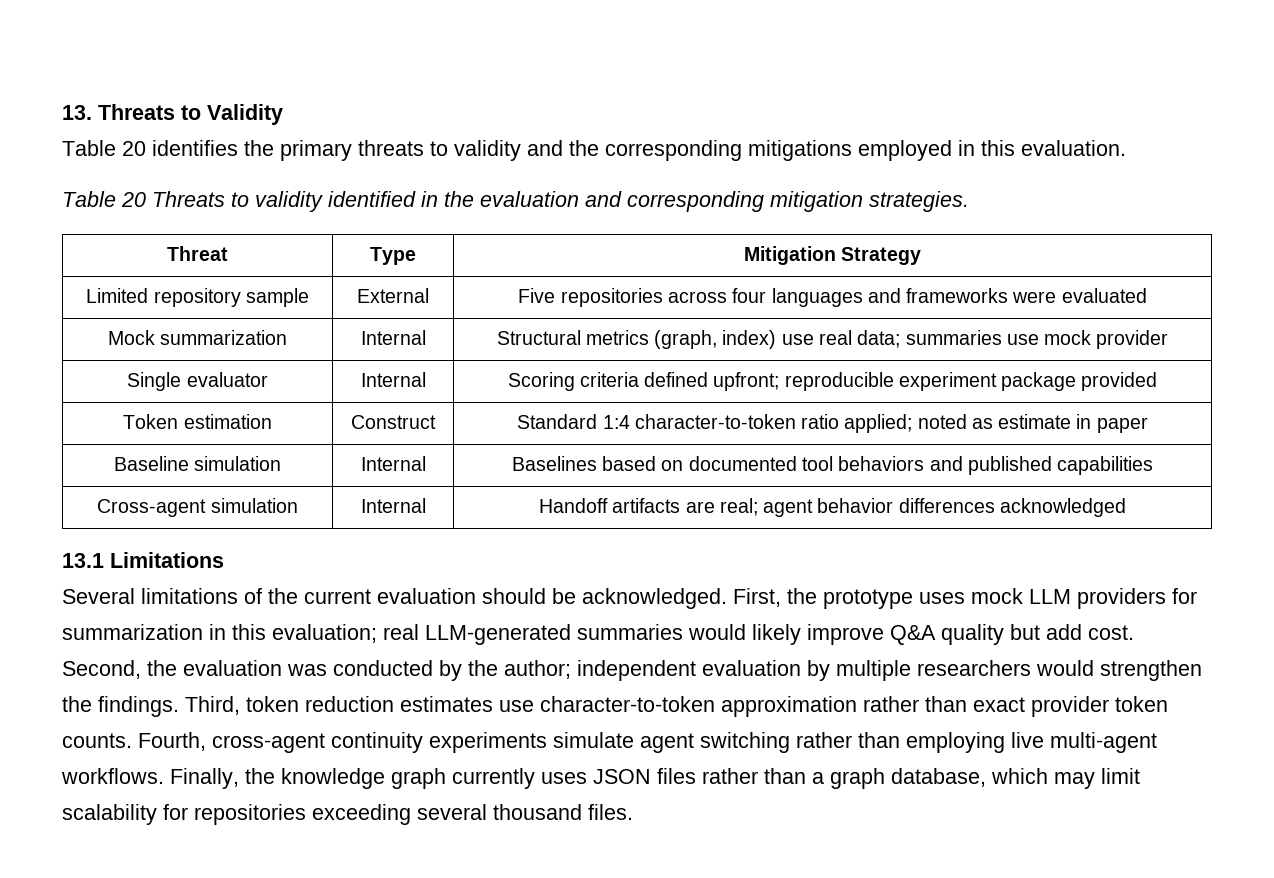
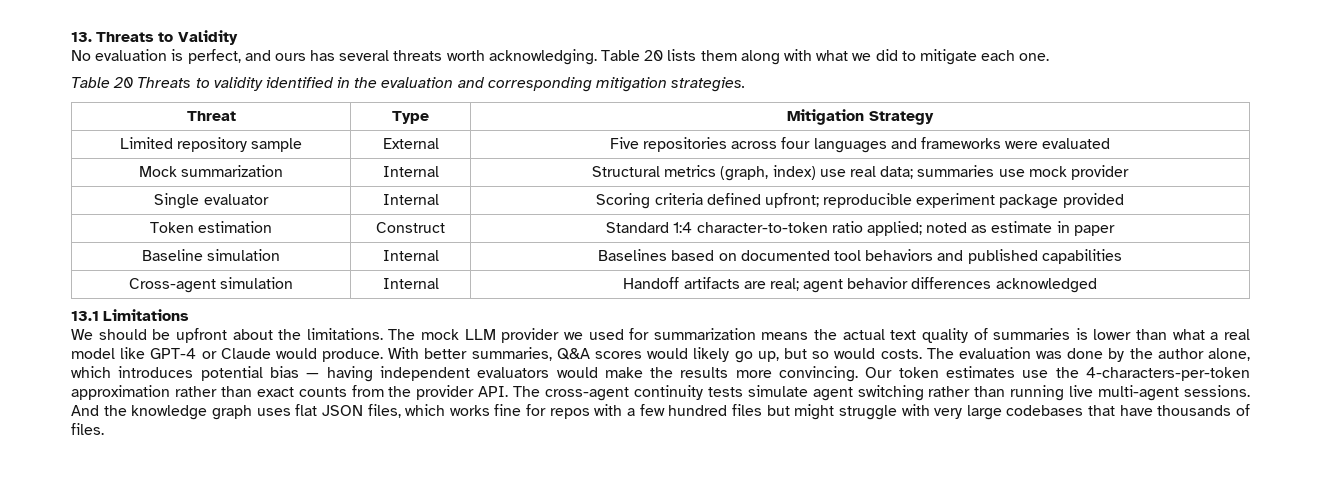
- Table 20 identifies the primary threats to validity and the corresponding mitigations employed in this evaluation.
+ No evaluation is perfect, and ours has several threats worth acknowledging. Table 20 lists them along with what we did to mitigate each one.
- Several limitations of the current evaluation should be acknowledged. First, the prototype uses mock LLM providers for summarization in this evaluation; real LLM-generated summaries would likely improve Q&A quality but add cost. Second, the evaluation was conducted by the author; independent evaluation by multiple researchers would strengthen the findings. Third, token reduction estimates use character-to-token approximation rather than exact provider token counts. Fourth, cross-agent continuity experiments simulate agent switching rather than employing live multi-agent workflows. Finally, the knowledge graph currently uses JSON files rather than a graph database, which may limit scalability for repositories exceeding several thousand files.
+ We should be upfront about the limitations. The mock LLM provider we used for summarization means the actual text quality of summaries is lower than what a real model like GPT-4 or Claude would produce. With better summaries, Q&A scores would likely go up, but so would costs. The evaluation was done by the author alone, which introduces potential bias — having independent evaluators would make the results more convincing. Our token estimates use the 4-characters-per-token approximation rather than exact counts from the provider API. The cross-agent continuity tests simulate agent switching rather than running live multi-agent sessions. And the knowledge graph uses flat JSON files, which works fine for repos with a few hundred files but might struggle with very large codebases that have thousands of files.

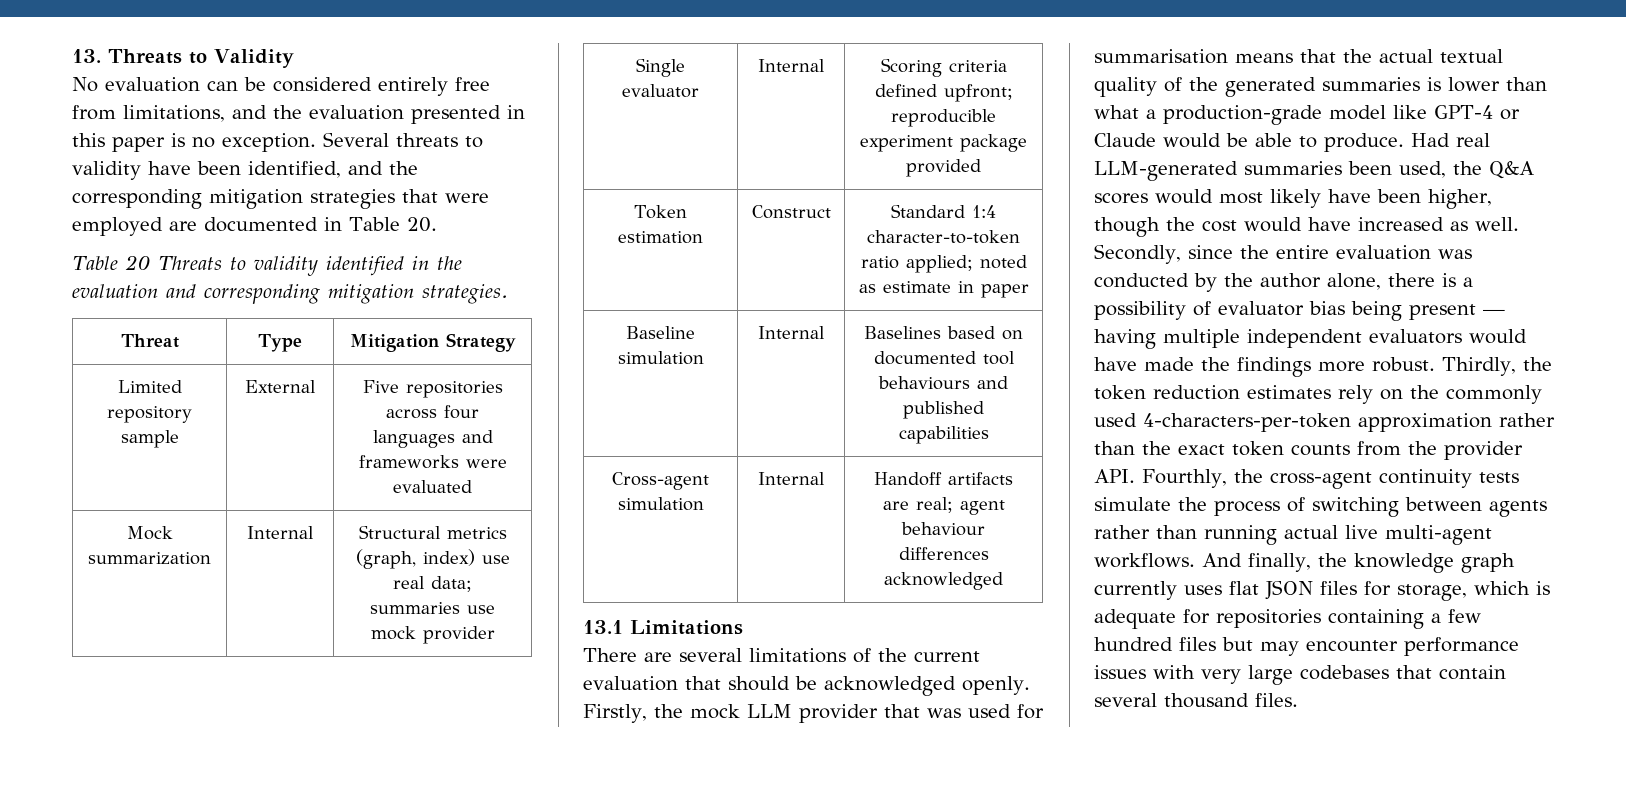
- No evaluation is perfect, and ours has several threats worth acknowledging. Table 20 lists them along with what we did to mitigate each one.
+ No evaluation can be considered entirely free from limitations, and the evaluation presented in this paper is no exception. Several threats to validity have been identified, and the corresponding mitigation strategies that were employed are documented in Table 20.
- Baseline simulation | Internal | Baselines based on documented tool behaviors and published capabilities
+ Baseline simulation | Internal | Baselines based on documented tool behaviours and published capabilities
- Cross-agent simulation | Internal | Handoff artifacts are real; agent behavior differences acknowledged
+ Cross-agent simulation | Internal | Handoff artifacts are real; agent behaviour differences acknowledged
- We should be upfront about the limitations. The mock LLM provider we used for summarization means the actual text quality of summaries is lower than what a real model like GPT-4 or Claude would produce. With better summaries, Q&A scores would likely go up, but so would costs. The evaluation was done by the author alone, which introduces potential bias — having independent evaluators would make the results more convincing. Our token estimates use the 4-characters-per-token approximation rather than exact counts from the provider API. The cross-agent continuity tests simulate agent switching rather than running live multi-agent sessions. And the knowledge graph uses flat JSON files, which works fine for repos with a few hundred files but might struggle with very large codebases that have thousands of files.
+ There are several limitations of the current evaluation that should be acknowledged openly. Firstly, the mock LLM provider that was used for summarisation means that the actual textual quality of the generated summaries is lower than what a production-grade model like GPT-4 or Claude would be able to produce. Had real LLM-generated summaries been used, the Q&A scores would most likely have been higher, though the cost would have increased as well. Secondly, since the entire evaluation was conducted by the author alone, there is a possibility of evaluator bias being present — having multiple independent evaluators would have made the findings more robust. Thirdly, the token reduction estimates rely on the commonly used 4-characters-per-token approximation rather than the exact token counts from the provider API. Fourthly, the cross-agent continuity tests simulate the process of switching between agents rather than running actual live multi-agent workflows. And finally, the knowledge graph currently uses flat JSON files for storage, which is adequate for repositories containing a few hundred files but may encounter performance issues with very large codebases that contain several thousand files.

